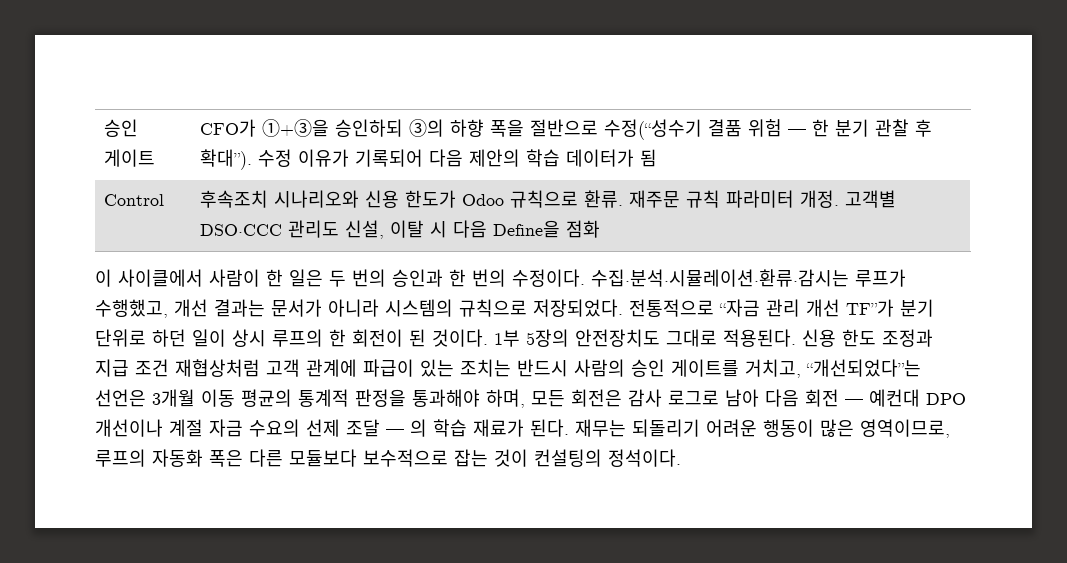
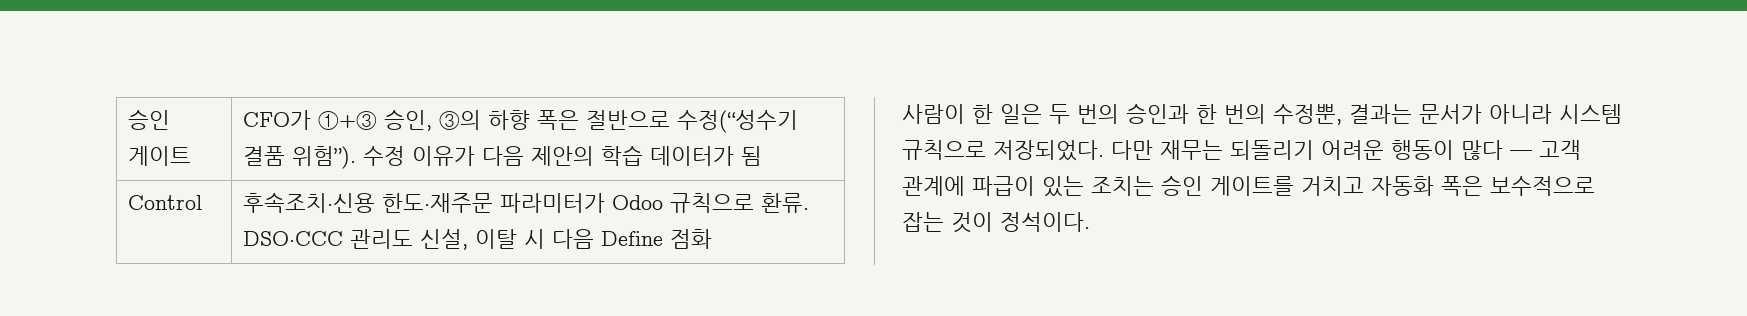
- 승인 게이트 | CFO가 ①+③을 승인하되 ③의 하향 폭을 절반으로 수정(“성수기 결품 위험 — 한 분기 관찰 후 확대”). 수정 이유가 기록되어 다음 제안의 학습 데이터가 됨
+ 승인 게이트 | CFO가 ①+③ 승인, ③의 하향 폭은 절반으로 수정(“성수기 결품 위험”). 수정 이유가 다음 제안의 학습 데이터가 됨
- Control | 후속조치 시나리오와 신용 한도가 Odoo 규칙으로 환류. 재주문 규칙 파라미터 개정. 고객별 DSO·CCC 관리도 신설, 이탈 시 다음 Define을 점화
+ Control | 후속조치·신용 한도·재주문 파라미터가 Odoo 규칙으로 환류. DSO·CCC 관리도 신설, 이탈 시 다음 Define 점화
- 이 사이클에서 사람이 한 일은 두 번의 승인과 한 번의 수정이다. 수집·분석·시뮬레이션·환류·감시는 루프가 수행했고, 개선 결과는 문서가 아니라 시스템의 규칙으로 저장되었다.
+ 사람이 한 일은 두 번의 승인과 한 번의 수정뿐, 결과는 문서가 아니라 시스템 규칙으로 저장되었다.
- 전통적으로 “자금 관리 개선 TF”가 분기 단위로 하던 일이 상시 루프의 한 회전이 된 것이다. 1부 5장의 안전장치도 그대로 적용된다. 신용 한도 조정과 지급 조건 재협상처럼 고객 관계에 파급이 있는 조치는 반드시 사람의 승인 게이트를 거치고, “개선되었다”는 선언은 3개월 이동 평균의 통계적 판정을 통과해야 하며, 모든 회전은 감사 로그로 남아 다음 회전 — 예컨대 DPO 개선이나 계절 자금 수요의 선제 조달 — 의 학습 재료가 된다. 재무는 되돌리기 어려운 행동이 많은 영역이므로, 루프의 자동화 폭은 다른 모듈보다 보수적으로 잡는 것이 컨설팅의 정석이다.
+ 다만 재무는 되돌리기 어려운 행동이 많다 — 고객 관계에 파급이 있는 조치는 승인 게이트를 거치고 자동화 폭은 보수적으로 잡는 것이 정석이다.

